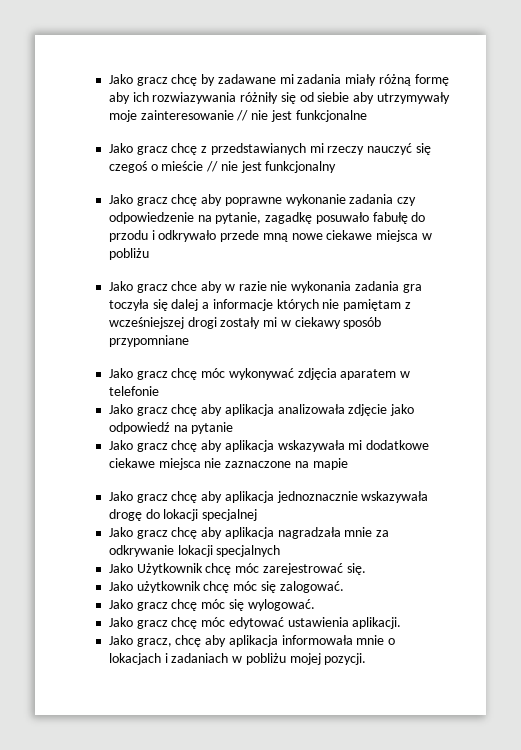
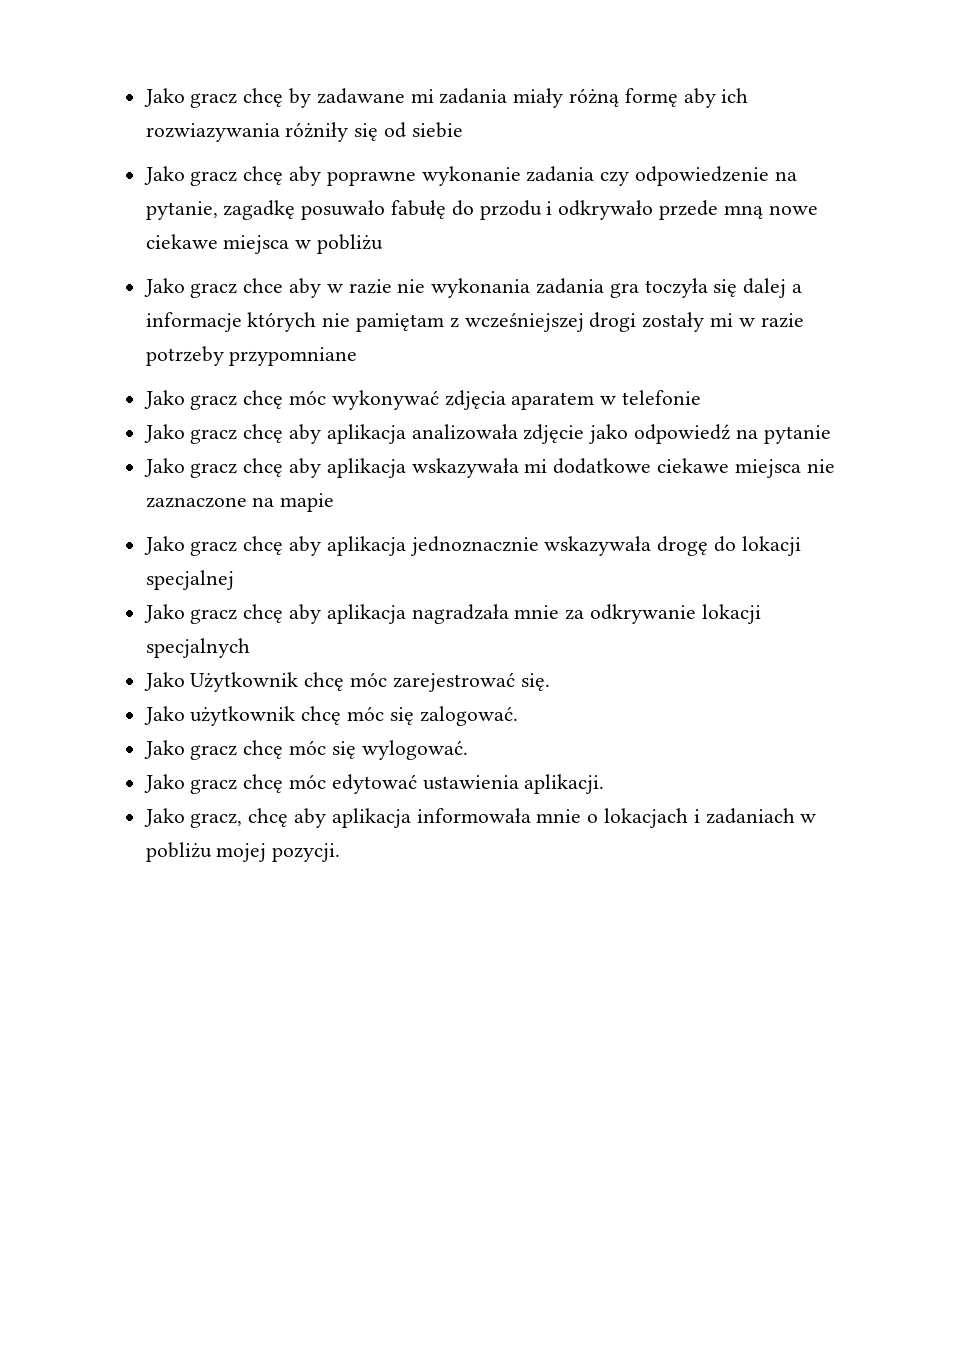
- Jako gracz chcę by zadawane mi zadania miały różną formę aby ich rozwiazywania różniły się od siebie aby utrzymywały moje zainteresowanie // nie jest funkcjonalne
- Jako gracz chcę z przedstawianych mi rzeczy nauczyć się czegoś o mieście // nie jest funkcjonalny
+ Jako gracz chcę by zadawane mi zadania miały różną formę aby ich rozwiazywania różniły się od siebie
- Jako gracz chce aby w razie nie wykonania zadania gra toczyła się dalej a informacje których nie pamiętam z wcześniejszej drogi zostały mi w ciekawy sposób przypomniane
+ Jako gracz chce aby w razie nie wykonania zadania gra toczyła się dalej a informacje których nie pamiętam z wcześniejszej drogi zostały mi w razie potrzeby przypomniane

